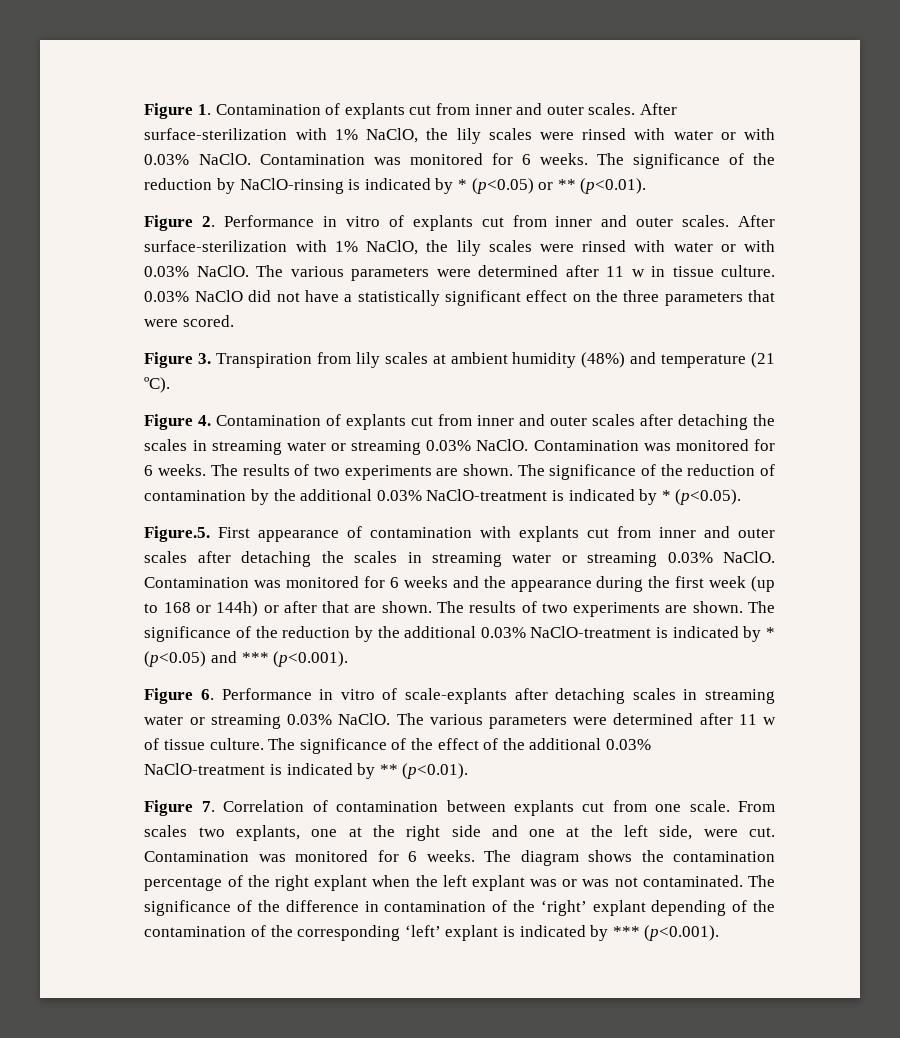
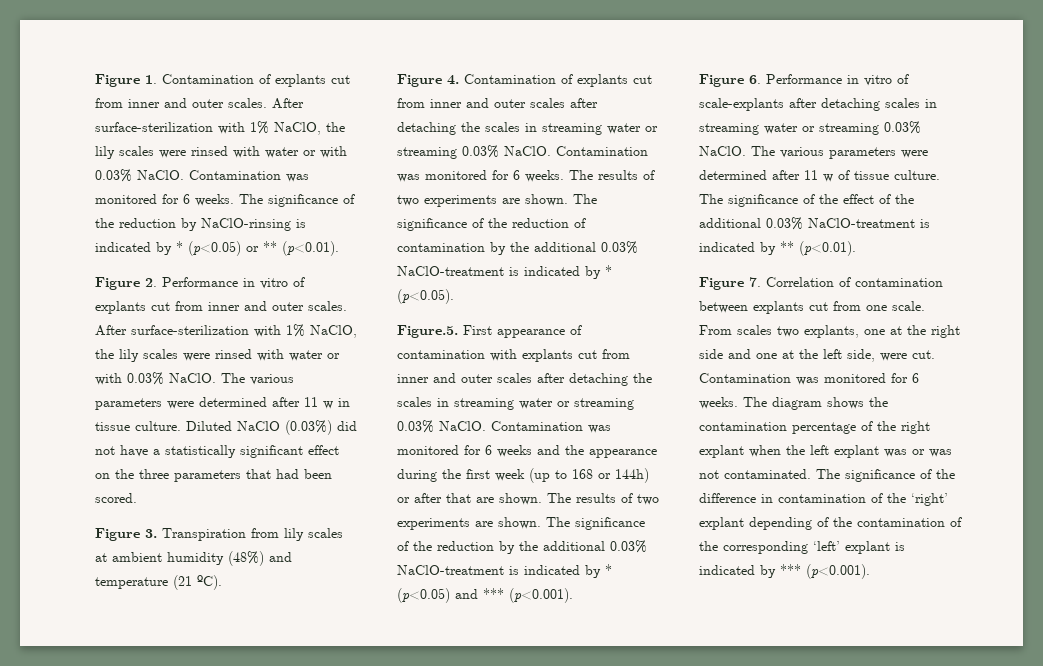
- 0.03% NaClO did not have a statistically significant effect on the three parameters that were scored.
+ Diluted NaClO (0.03%) did not have a statistically significant effect on the three parameters that had been scored.

